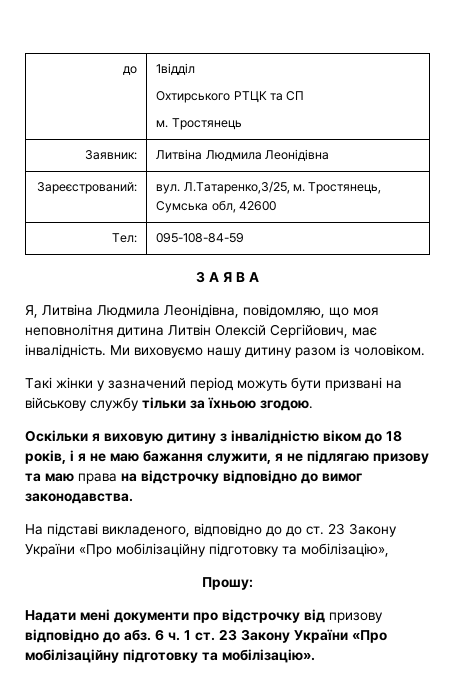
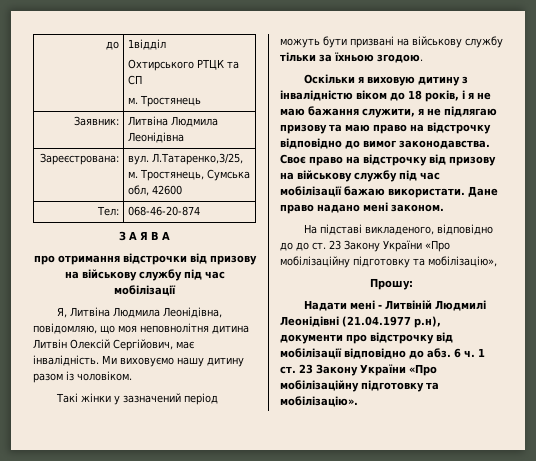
- Зареєстрований: | вул. Л.Татаренко,3/25, м. Тростянець, Сумська обл, 42600
+ Зареєстрована: | вул. Л.Татаренко,3/25, м. Тростянець, Сумська обл, 42600
- Тел: | 095-108-84-59
+ Тел: | 068-46-20-874
+ про отримання відстрочки від призову на військову службу під час мобілізації
- Оскільки я виховую дитину з інвалідністю віком до 18 років, і я не маю бажання служити, я не підлягаю призову та маю права на відстрочку відповідно до вимог законодавства.
+ Оскільки я виховую дитину з інвалідністю віком до 18 років, і я не маю бажання служити, я не підлягаю призову та маю право на відстрочку відповідно до вимог законодавства. Своє право на відстрочку від призову на військову службу під час мобілізації бажаю використати. Дане право надано мені законом.
- Надати мені документи про відстрочку від призову відповідно до абз.
+ Надати мені - Литвіній Людмилі Леонідівні (21.04.1977 р.н), документи про відстрочку від мобілізації відповідно до абз.

